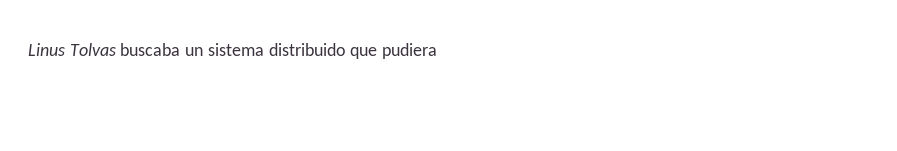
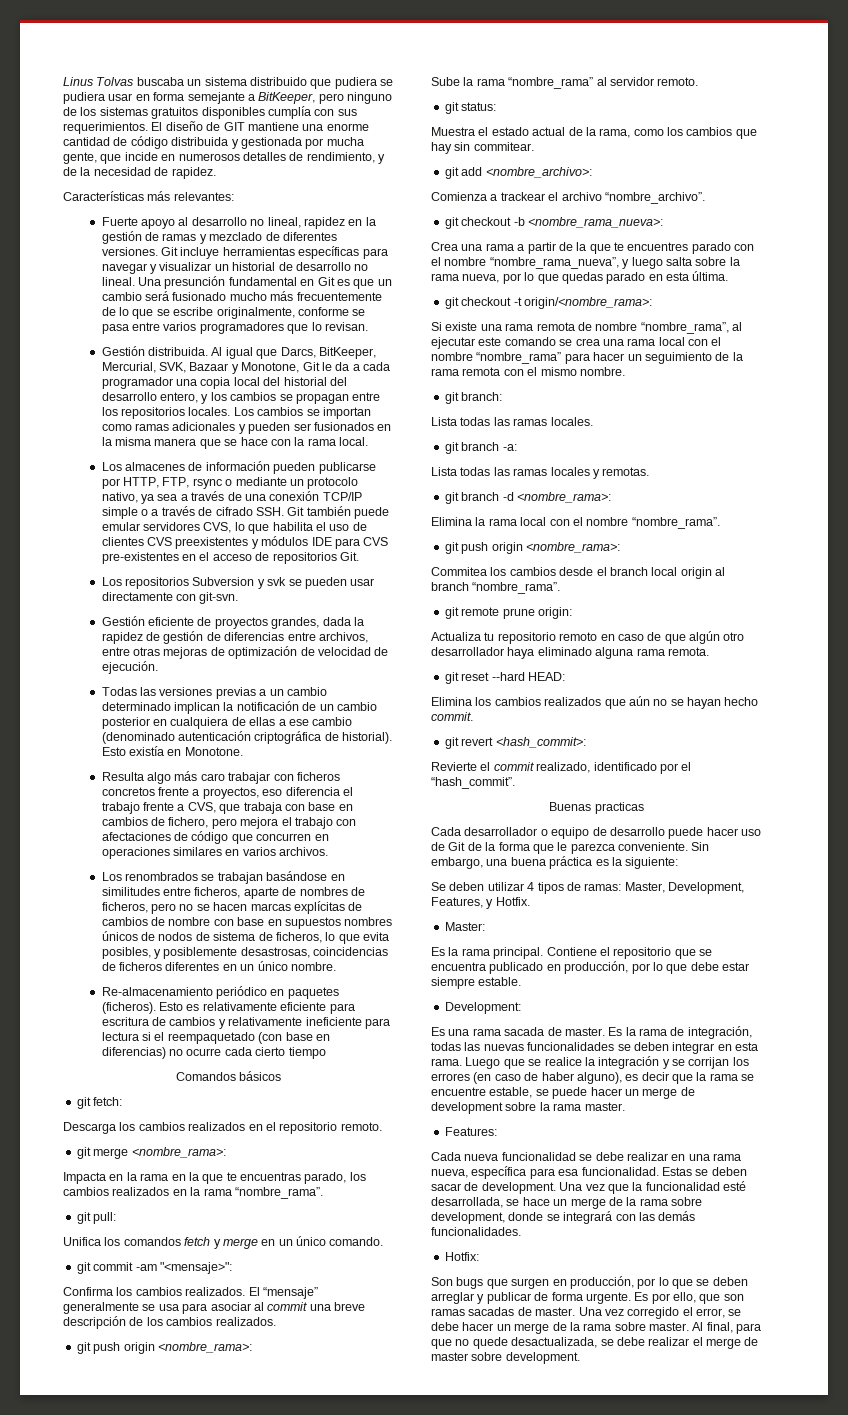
- Linus Tolvas buscaba un sistema distribuido que pudiera
+ Linus Tolvas buscaba un sistema distribuido que pudiera se pudiera usar en forma semejante a BitKeeper, pero ninguno de los sistemas gratuitos disponibles cumplía con sus requerimientos. El diseño de GIT mantiene una enorme cantidad de código distribuida y gestionada por mucha gente, que incide en numerosos detalles de rendimiento, y de la necesidad de rapidez.
+ Características más relevantes:
+ Fuerte apoyo al desarrollo no lineal, rapidez en la gestión de ramas y mezclado de diferentes versiones. Git incluye herramientas específicas para navegar y visualizar un historial de desarrollo no lineal. Una presunción fundamental en Git es que un cambio será fusionado mucho más frecuentemente de lo que se escribe originalmente, conforme se pasa entre varios programadores que lo revisan.
+ Gestión distribuida. Al igual que Darcs, BitKeeper, Mercurial, SVK, Bazaar y Monotone, Git le da a cada programador una copia local del historial del desarrollo entero, y los cambios se propagan entre los repositorios locales. Los cambios se importan como ramas adicionales y pueden ser fusionados en la misma manera que se hace con la rama local.
+ Los almacenes de información pueden publicarse por HTTP, FTP, rsync o mediante un protocolo nativo, ya sea a través de una conexión TCP/IP simple o a través de cifrado SSH. Git también puede emular servidores CVS, lo que habilita el uso de clientes CVS preexistentes y módulos IDE para CVS pre-existentes en el acceso de repositorios Git.
+ Los repositorios Subversion y svk se pueden usar directamente con git-svn.
+ Gestión eficiente de proyectos grandes, dada la rapidez de gestión de diferencias entre archivos, entre otras mejoras de optimización de velocidad de ejecución.
+ Todas las versiones previas a un cambio determinado implican la notificación de un cambio posterior en cualquiera de ellas a ese cambio (denominado autenticación criptográfica de historial). Esto existía en Monotone.
+ Resulta algo más caro trabajar con ficheros concretos frente a proyectos, eso diferencia el trabajo frente a CVS, que trabaja con base en cambios de fichero, pero mejora el trabajo con afectaciones de código que concurren en operaciones similares en varios archivos.
+ Los renombrados se trabajan basándose en similitudes entre ficheros, aparte de nombres de ficheros, pero no se hacen marcas explícitas de cambios de nombre con base en supuestos nombres únicos de nodos de sistema de ficheros, lo que evita posibles, y posiblemente desastrosas, coincidencias de ficheros diferentes en un único nombre.
+ Re-almacenamiento periódico en paquetes (ficheros). Esto es relativamente eficiente para escritura de cambios y relativamente ineficiente para lectura si el reempaquetado (con base en diferencias) no ocurre cada cierto tiempo
+ Comandos básicos
+ git fetch:
+ Descarga los cambios realizados en el repositorio remoto.
+ git merge <nombre_rama>:
+ Impacta en la rama en la que te encuentras parado, los cambios realizados en la rama “nombre_rama”.
+ git pull:
+ Unifica los comandos fetch y merge en un único comando.
+ git commit -am "<mensaje>":
+ Confirma los cambios realizados. El “mensaje” generalmente se usa para asociar al commit una breve descripción de los cambios realizados.
+ git push origin <nombre_rama>:
+ Sube la rama “nombre_rama” al servidor remoto.
+ git status:
+ Muestra el estado actual de la rama, como los cambios que hay sin commitear.
+ git add <nombre_archivo>:
+ Comienza a trackear el archivo “nombre_archivo”.
+ git checkout -b <nombre_rama_nueva>:
+ Crea una rama a partir de la que te encuentres parado con el nombre “nombre_rama_nueva”, y luego salta sobre la rama nueva, por lo que quedas parado en esta última.
+ git checkout -t origin/<nombre_rama>:
+ Si existe una rama remota de nombre “nombre_rama”, al ejecutar este comando se crea una rama local con el nombre “nombre_rama” para hacer un seguimiento de la rama remota con el mismo nombre.
+ git branch:
+ Lista todas las ramas locales.
+ git branch -a:
+ Lista todas las ramas locales y remotas.
+ git branch -d <nombre_rama>:
+ Elimina la rama local con el nombre “nombre_rama”.
+ git push origin <nombre_rama>:
+ Commitea los cambios desde el branch local origin al branch “nombre_rama”.
+ git remote prune origin:
+ Actualiza tu repositorio remoto en caso de que algún otro desarrollador haya eliminado alguna rama remota.
+ git reset --hard HEAD:
+ Elimina los cambios realizados que aún no se hayan hecho commit.
+ git revert <hash_commit>:
+ Revierte el commit realizado, identificado por el “hash_commit”.
+ Buenas practicas
+ Cada desarrollador o equipo de desarrollo puede hacer uso de Git de la forma que le parezca conveniente. Sin embargo, una buena práctica es la siguiente:
+ Se deben utilizar 4 tipos de ramas: Master, Development, Features, y Hotfix.
+ Master:
+ Es la rama principal. Contiene el repositorio que se encuentra publicado en producción, por lo que debe estar siempre estable.
+ Development:
+ Es una rama sacada de master. Es la rama de integración, todas las nuevas funcionalidades se deben integrar en esta rama. Luego que se realice la integración y se corrijan los errores (en caso de haber alguno), es decir que la rama se encuentre estable, se puede hacer un merge de development sobre la rama master.
+ Features:
+ Cada nueva funcionalidad se debe realizar en una rama nueva, específica para esa funcionalidad. Estas se deben sacar de development. Una vez que la funcionalidad esté desarrollada, se hace un merge de la rama sobre development, donde se integrará con las demás funcionalidades.
+ Hotfix:
+ Son bugs que surgen en producción, por lo que se deben arreglar y publicar de forma urgente. Es por ello, que son ramas sacadas de master. Una vez corregido el error, se debe hacer un merge de la rama sobre master. Al final, para que no quede desactualizada, se debe realizar el merge de master sobre development.

